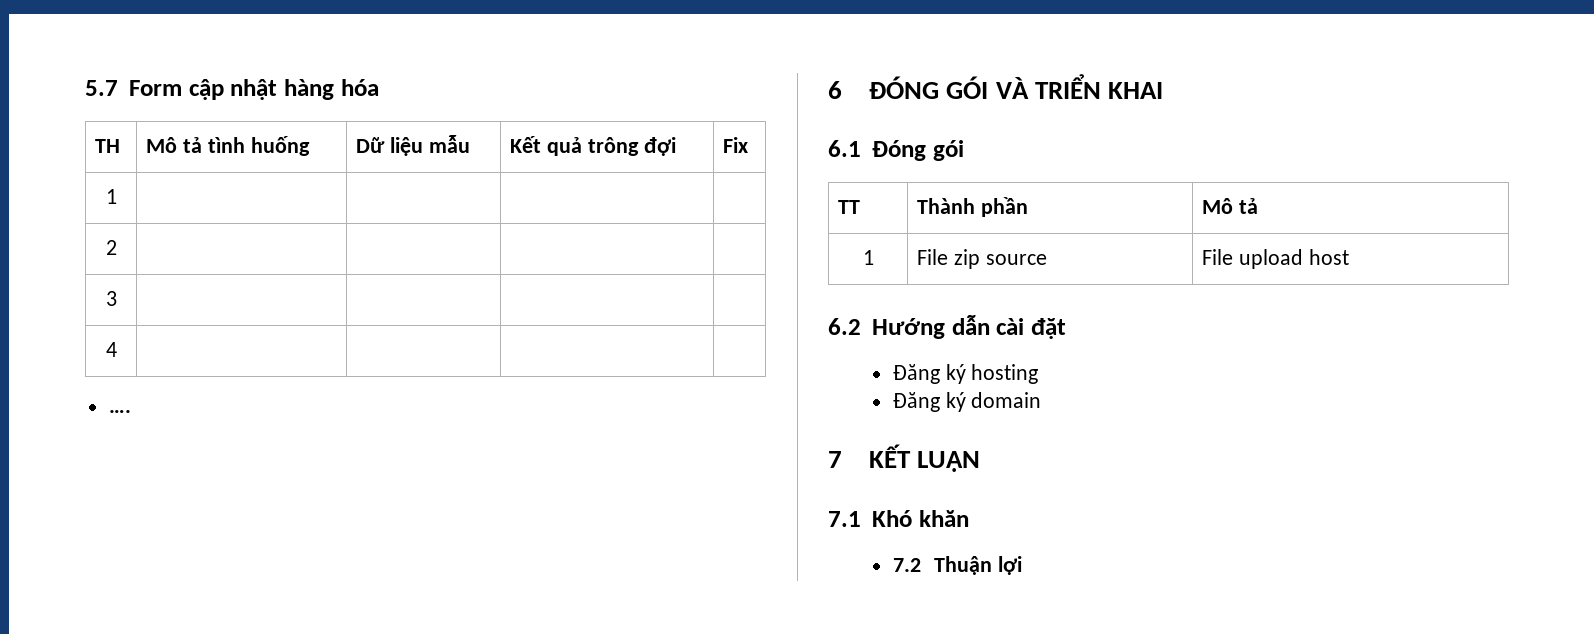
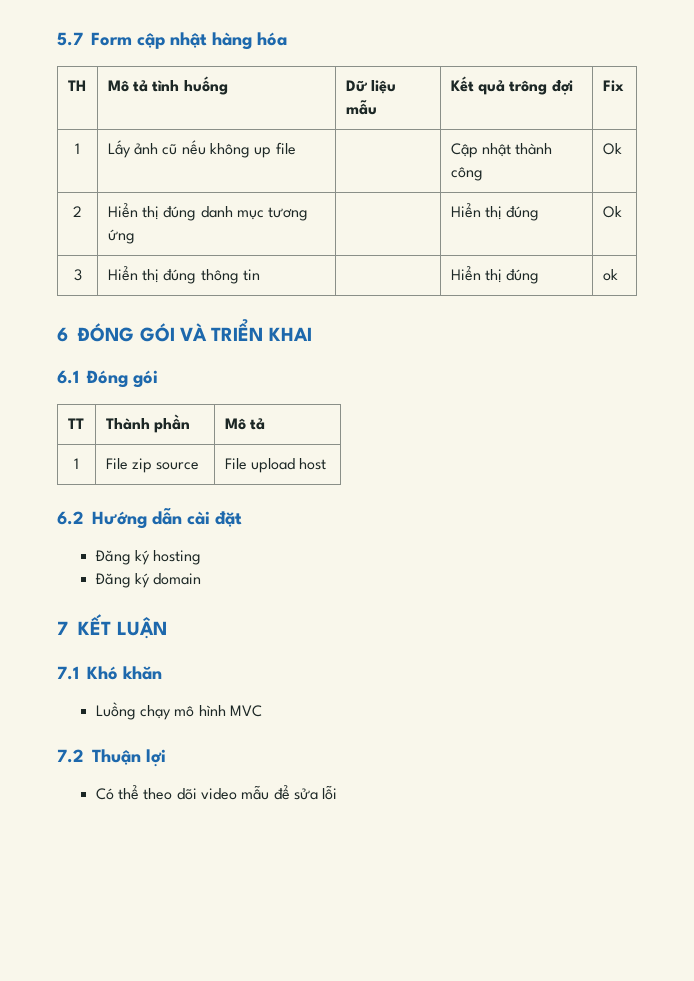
- 1 | | | |
- 2 | | | |
- 3 | | | |
- 4 | | | |
- ….
+ 1 | Lấy ảnh cũ nếu không up file | | Cập nhật thành công | Ok
+ 2 | Hiển thị đúng danh mục tương ứng | | Hiển thị đúng | Ok
+ 3 | Hiển thị đúng thông tin | | Hiển thị đúng | ok
+ Luồng chạy mô hình MVC
  7.2 Thuận lợi
+ Có thể theo dõi video mẫu để sửa lỗi

